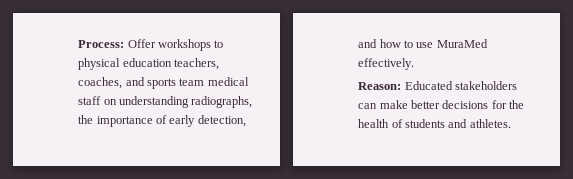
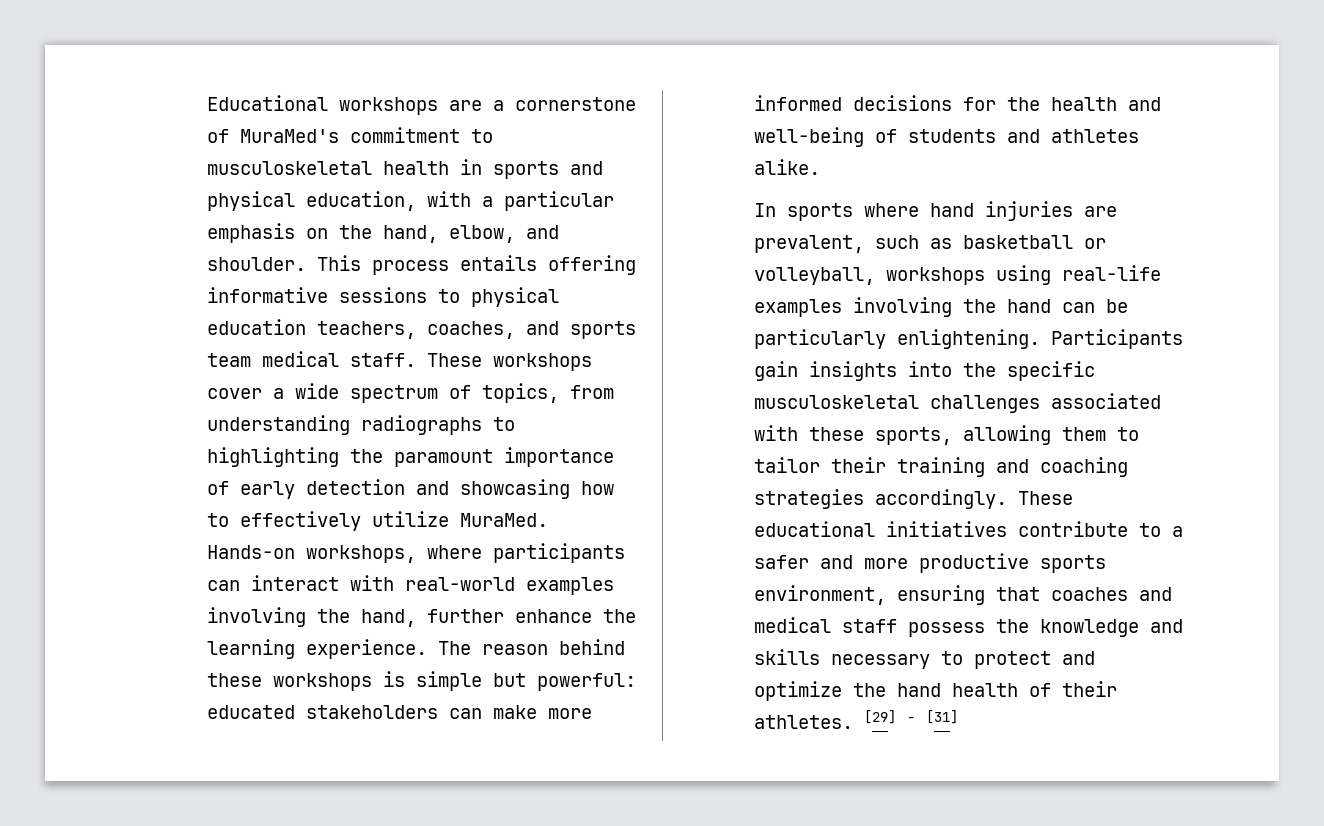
- Process: Offer workshops to physical education teachers, coaches, and sports team medical staff on understanding radiographs, the importance of early detection, and how to use MuraMed effectively.
- Reason: Educated stakeholders can make better decisions for the health of students and athletes.
+ Educational workshops are a cornerstone of MuraMed's commitment to musculoskeletal health in sports and physical education, with a particular emphasis on the hand, elbow, and shoulder. This process entails offering informative sessions to physical education teachers, coaches, and sports team medical staff. These workshops cover a wide spectrum of topics, from understanding radiographs to highlighting the paramount importance of early detection and showcasing how to effectively utilize MuraMed. Hands-on workshops, where participants can interact with real-world examples involving the hand, further enhance the learning experience. The reason behind these workshops is simple but powerful: educated stakeholders can make more informed decisions for the health and well-being of students and athletes alike.
+ In sports where hand injuries are prevalent, such as basketball or volleyball, workshops using real-life examples involving the hand can be particularly enlightening. Participants gain insights into the specific musculoskeletal challenges associated with these sports, allowing them to tailor their training and coaching strategies accordingly. These educational initiatives contribute to a safer and more productive sports environment, ensuring that coaches and medical staff possess the knowledge and skills necessary to protect and optimize the hand health of their athletes. [29] - [31]

